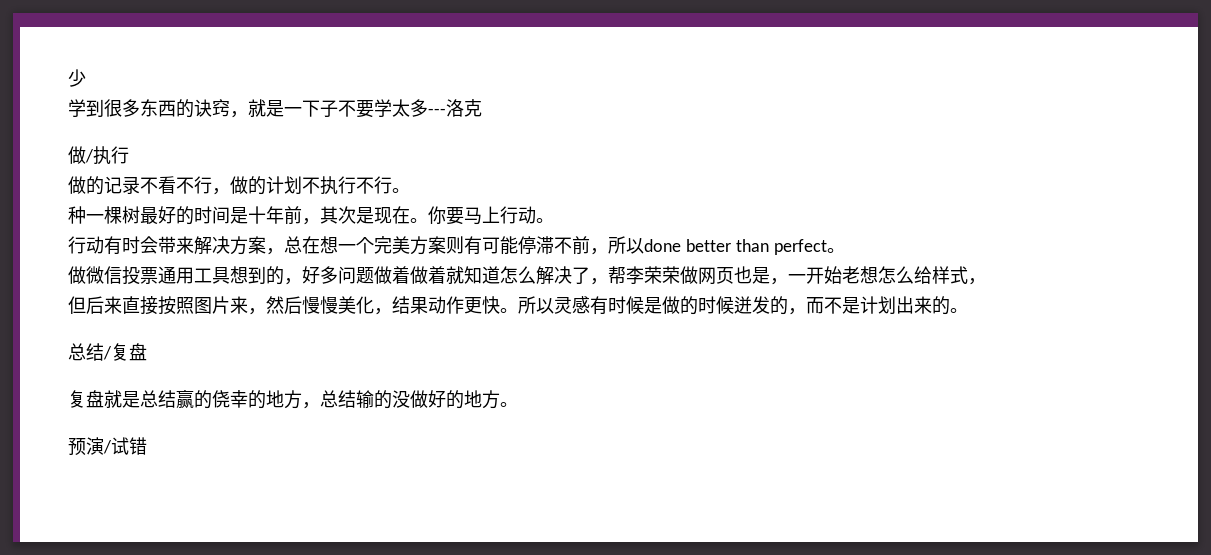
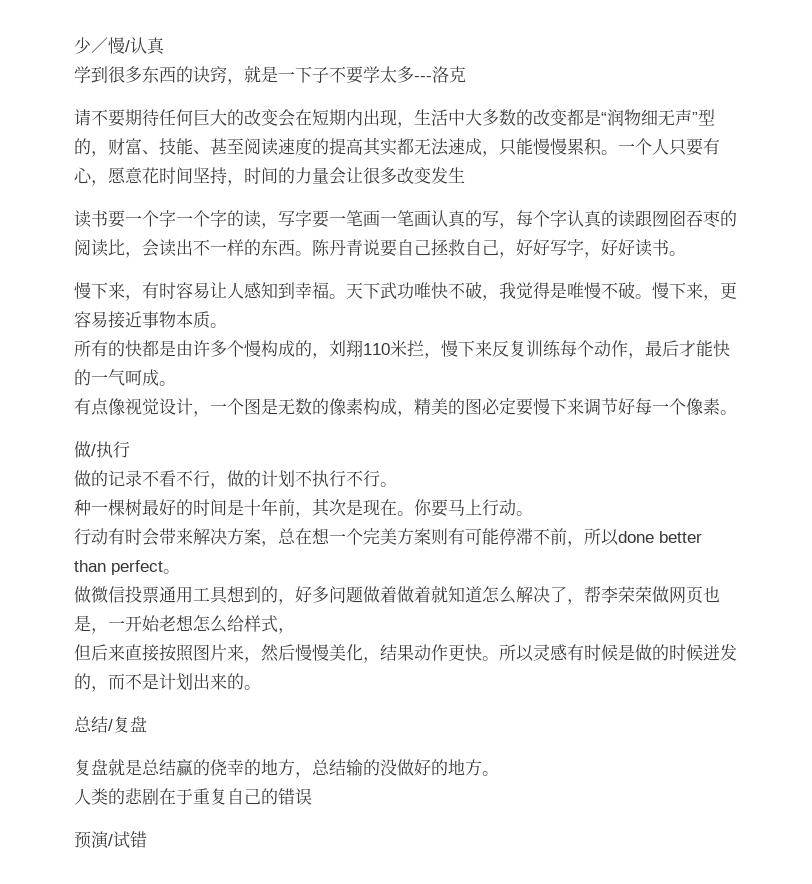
- 少
+ 少／慢/认真
+ 请不要期待任何巨大的改变会在短期内出现，生活中大多数的改变都是“润物细无声”型的，财富、技能、甚至阅读速度的提高其实都无法速成，只能慢慢累积。一个人只要有心，愿意花时间坚持，时间的力量会让很多改变发生
+ 读书要一个字一个字的读，写字要一笔画一笔画认真的写，每个字认真的读跟囫囵吞枣的阅读比，会读出不一样的东西。陈丹青说要自己拯救自己，好好写字，好好读书。
+ 慢下来，有时容易让人感知到幸福。天下武功唯快不破，我觉得是唯慢不破。慢下来，更容易接近事物本质。
+ 所有的快都是由许多个慢构成的，刘翔110米拦，慢下来反复训练每个动作，最后才能快的一气呵成。
+ 有点像视觉设计，一个图是无数的像素构成，精美的图必定要慢下来调节好每一个像素。
+ 人类的悲剧在于重复自己的错误

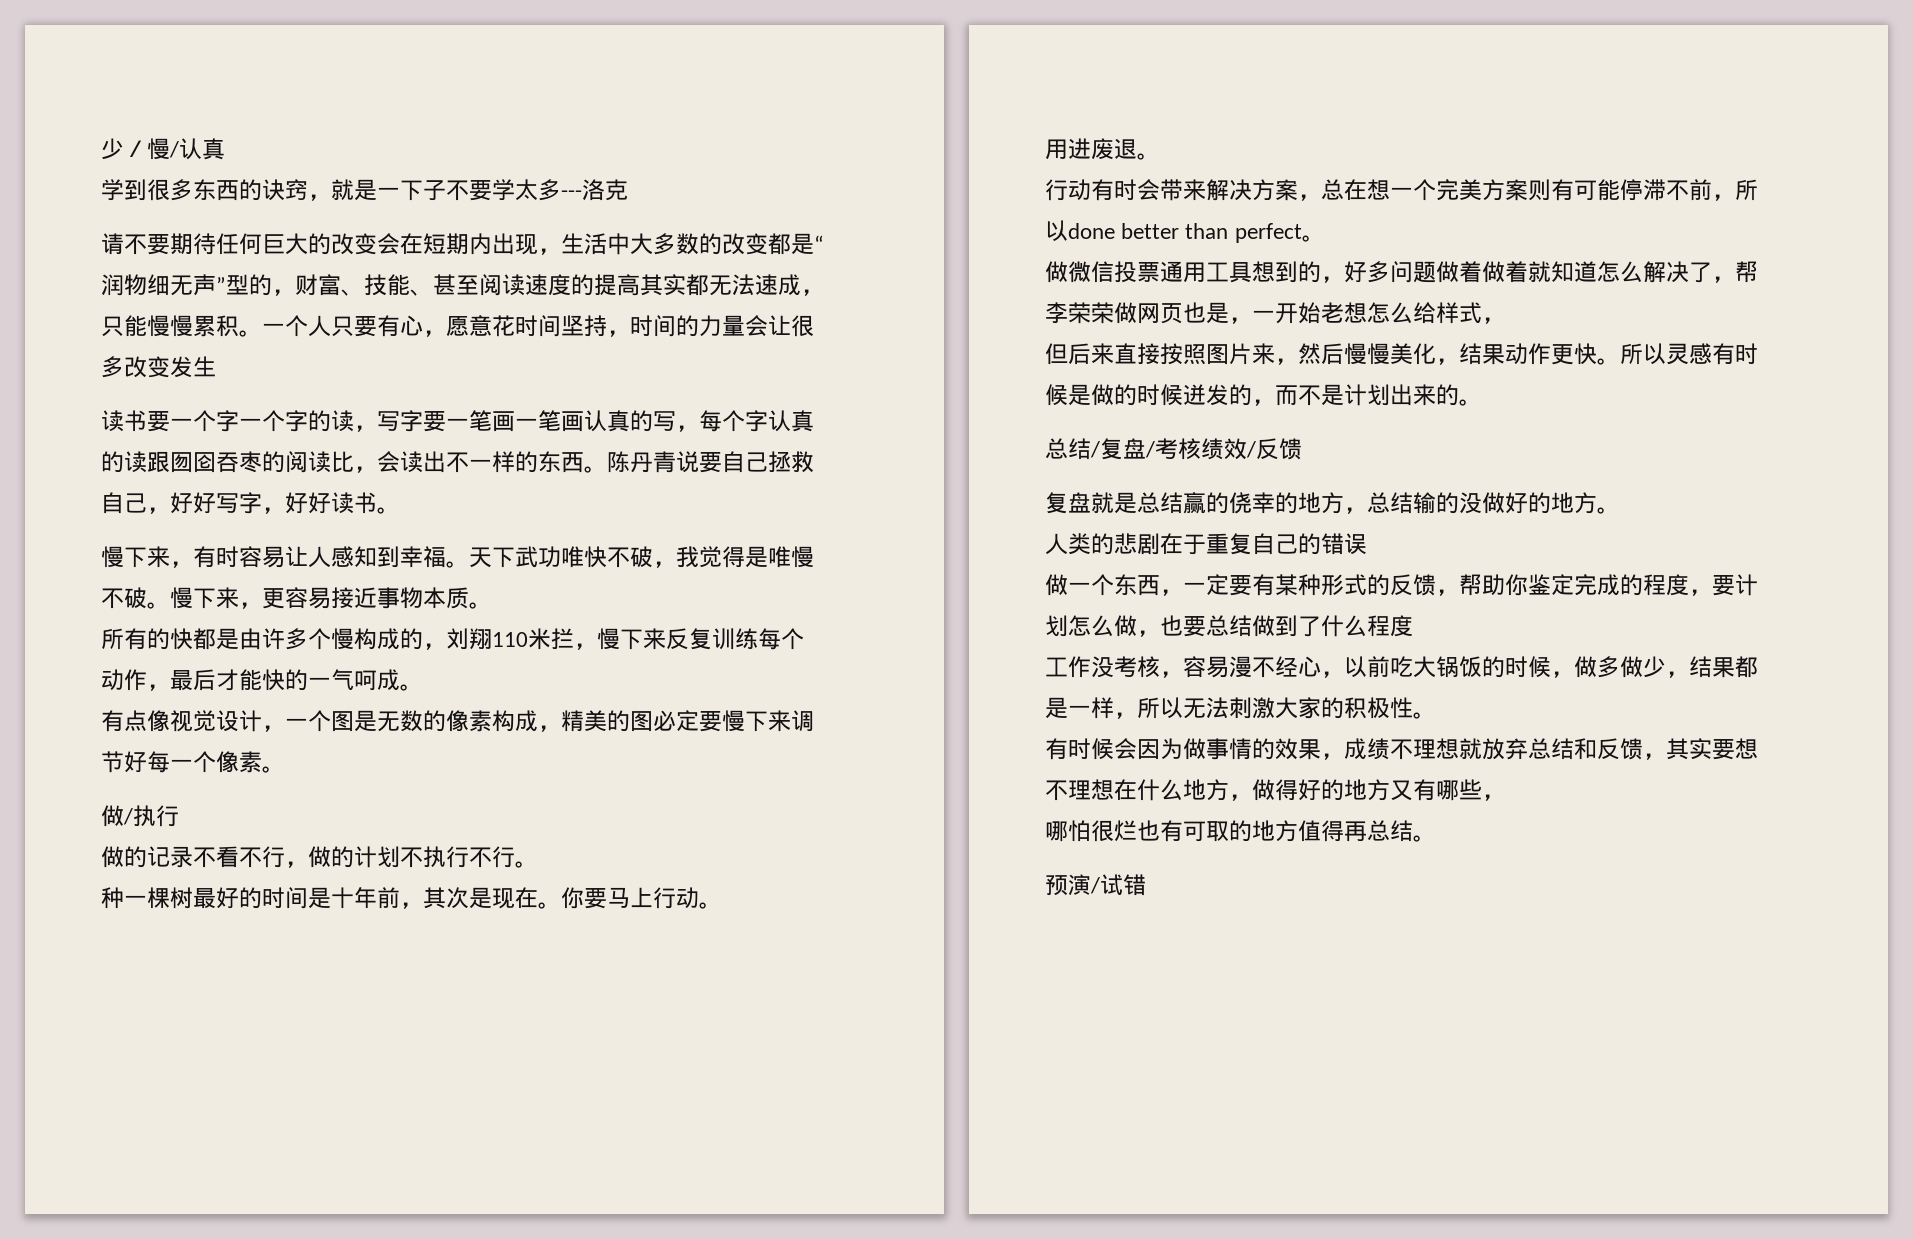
+ 用进废退。
- 总结/复盘
+ 总结/复盘/考核绩效/反馈
+ 做一个东西，一定要有某种形式的反馈，帮助你鉴定完成的程度，要计划怎么做，也要总结做到了什么程度
+ 工作没考核，容易漫不经心，以前吃大锅饭的时候，做多做少，结果都是一样，所以无法刺激大家的积极性。
+ 有时候会因为做事情的效果，成绩不理想就放弃总结和反馈，其实要想不理想在什么地方，做得好的地方又有哪些，
+ 哪怕很烂也有可取的地方值得再总结。

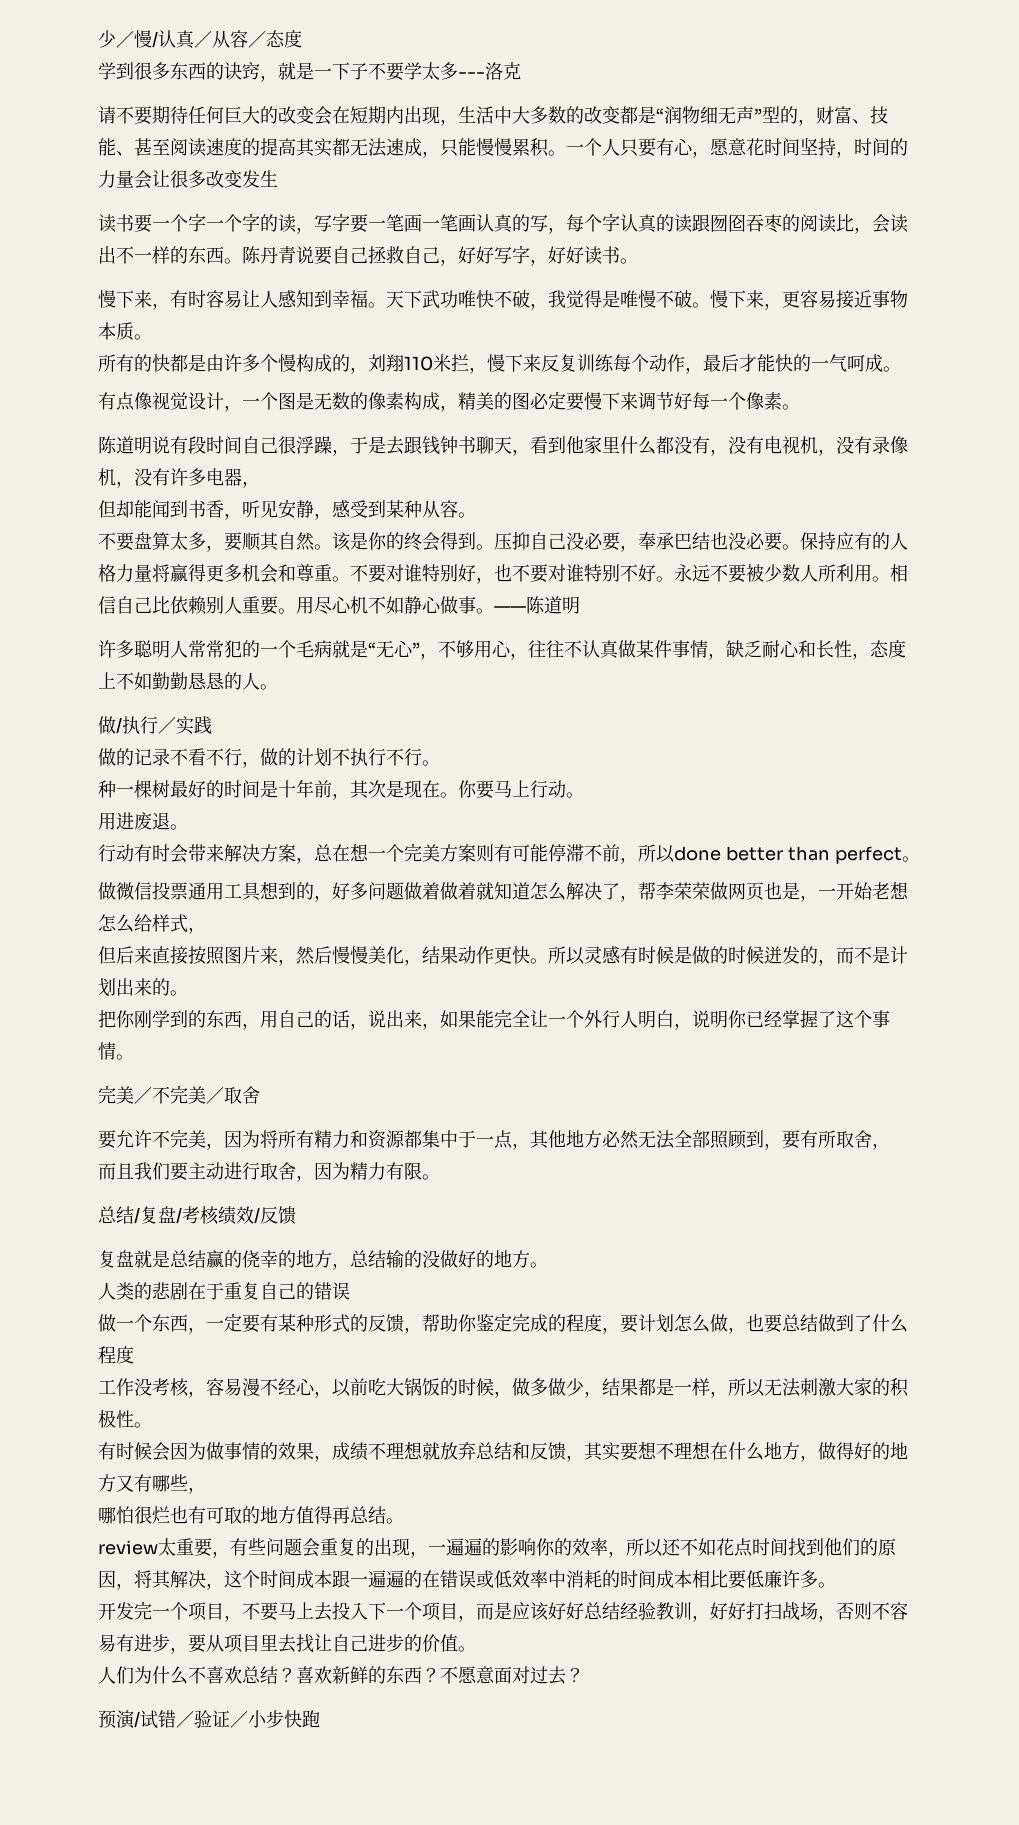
- 少／慢/认真
+ 少／慢/认真／从容／态度
+ 陈道明说有段时间自己很浮躁，于是去跟钱钟书聊天，看到他家里什么都没有，没有电视机，没有录像机，没有许多电器，
+ 但却能闻到书香，听见安静，感受到某种从容。
+ 不要盘算太多，要顺其自然。该是你的终会得到。压抑自己没必要，奉承巴结也没必要。保持应有的人格力量将赢得更多机会和尊重。不要对谁特别好，也不要对谁特别不好。永远不要被少数人所利用。相信自己比依赖别人重要。用尽心机不如静心做事。——陈道明
+ 许多聪明人常常犯的一个毛病就是“无心”，不够用心，往往不认真做某件事情，缺乏耐心和长性，态度上不如勤勤恳恳的人。
- 做/执行
+ 做/执行／实践
+ 把你刚学到的东西，用自己的话，说出来，如果能完全让一个外行人明白，说明你已经掌握了这个事情。
+ 完美／不完美／取舍
+ 要允许不完美，因为将所有精力和资源都集中于一点，其他地方必然无法全部照顾到，要有所取舍，
+ 而且我们要主动进行取舍，因为精力有限。
+ review太重要，有些问题会重复的出现，一遍遍的影响你的效率，所以还不如花点时间找到他们的原因，将其解决，这个时间成本跟一遍遍的在错误或低效率中消耗的时间成本相比要低廉许多。
+ 开发完一个项目，不要马上去投入下一个项目，而是应该好好总结经验教训，好好打扫战场，否则不容易有进步，要从项目里去找让自己进步的价值。
+ 人们为什么不喜欢总结？喜欢新鲜的东西？不愿意面对过去？
- 预演/试错
+ 预演/试错／验证／小步快跑

